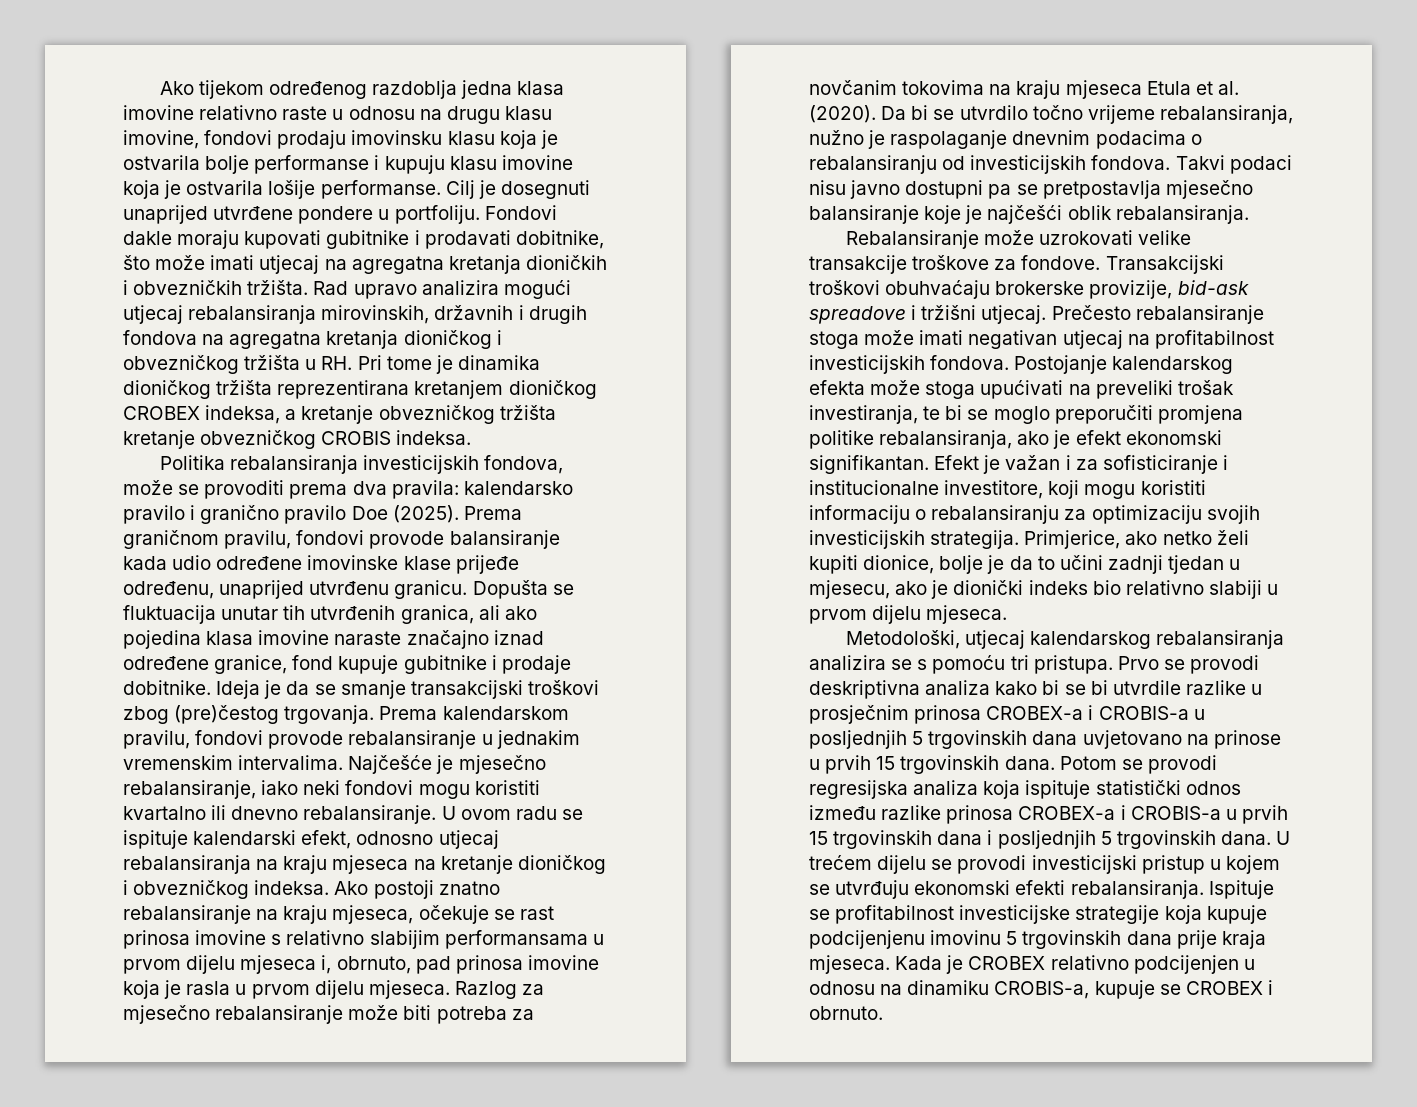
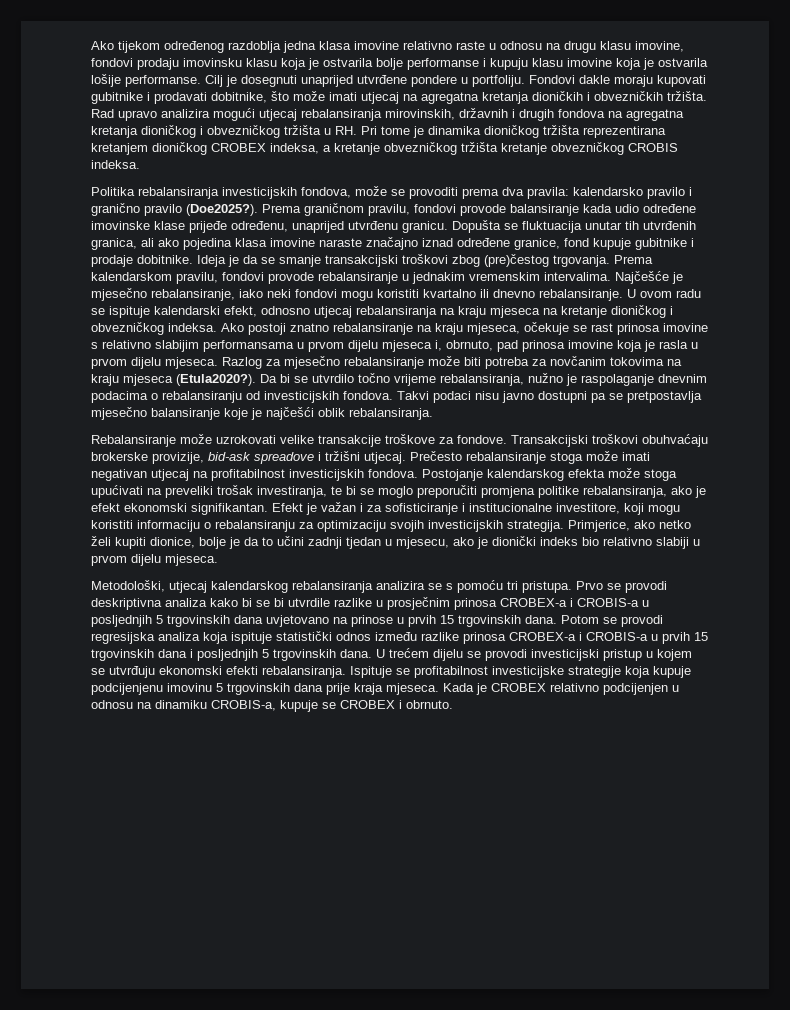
- Politika rebalansiranja investicijskih fondova, može se provoditi prema dva pravila: kalendarsko pravilo i granično pravilo Doe (2025).
+ Politika rebalansiranja investicijskih fondova, može se provoditi prema dva pravila: kalendarsko pravilo i granično pravilo (Doe2025?).
- Razlog za mjesečno rebalansiranje može biti potreba za novčanim tokovima na kraju mjeseca Etula et al. (2020).
+ Razlog za mjesečno rebalansiranje može biti potreba za novčanim tokovima na kraju mjeseca (Etula2020?).

